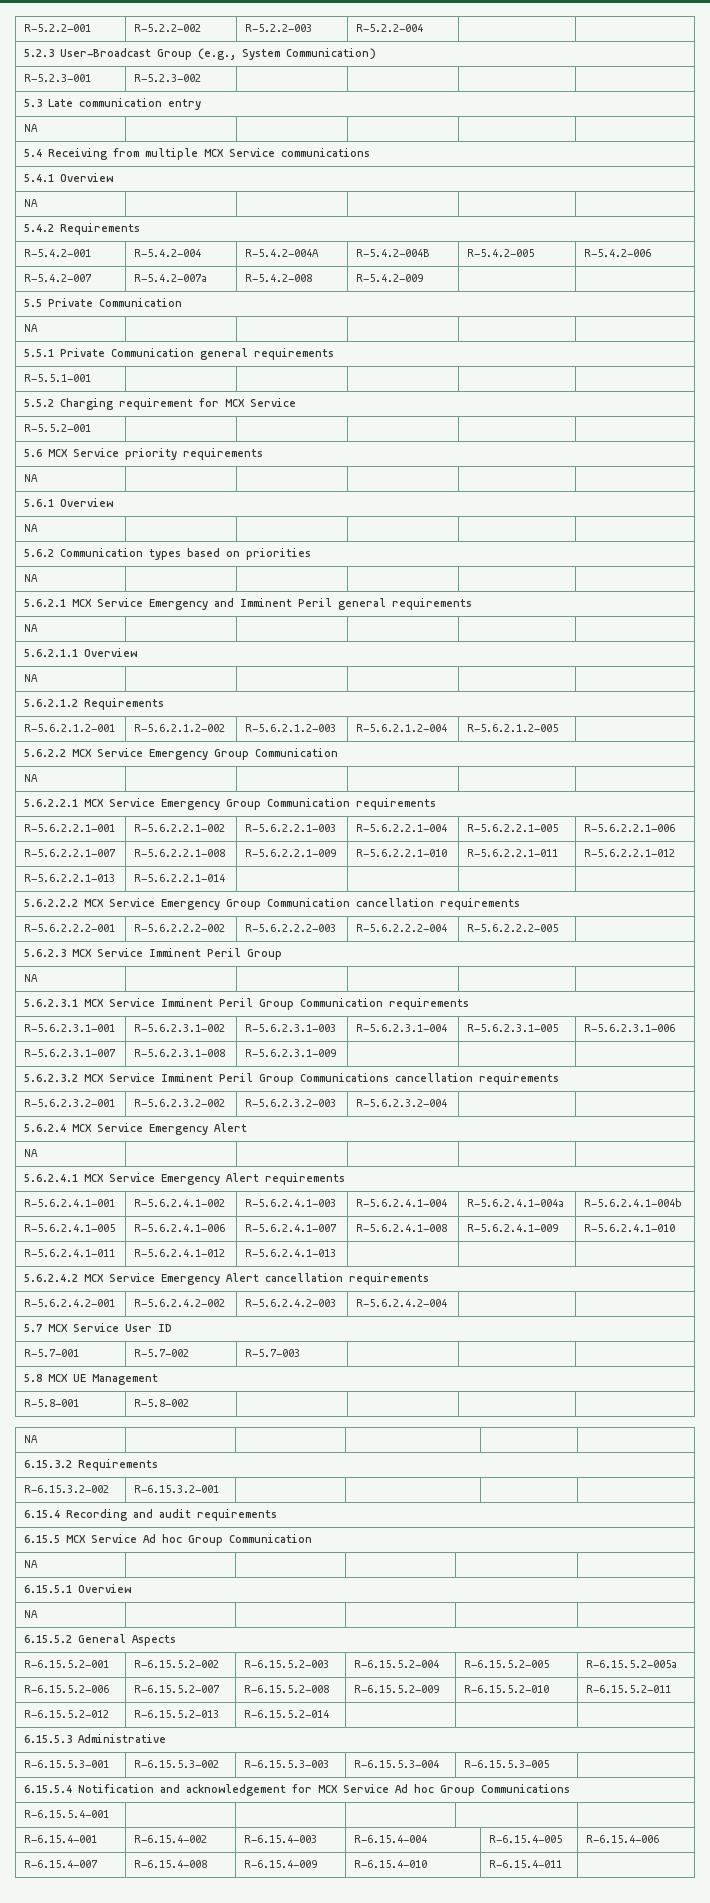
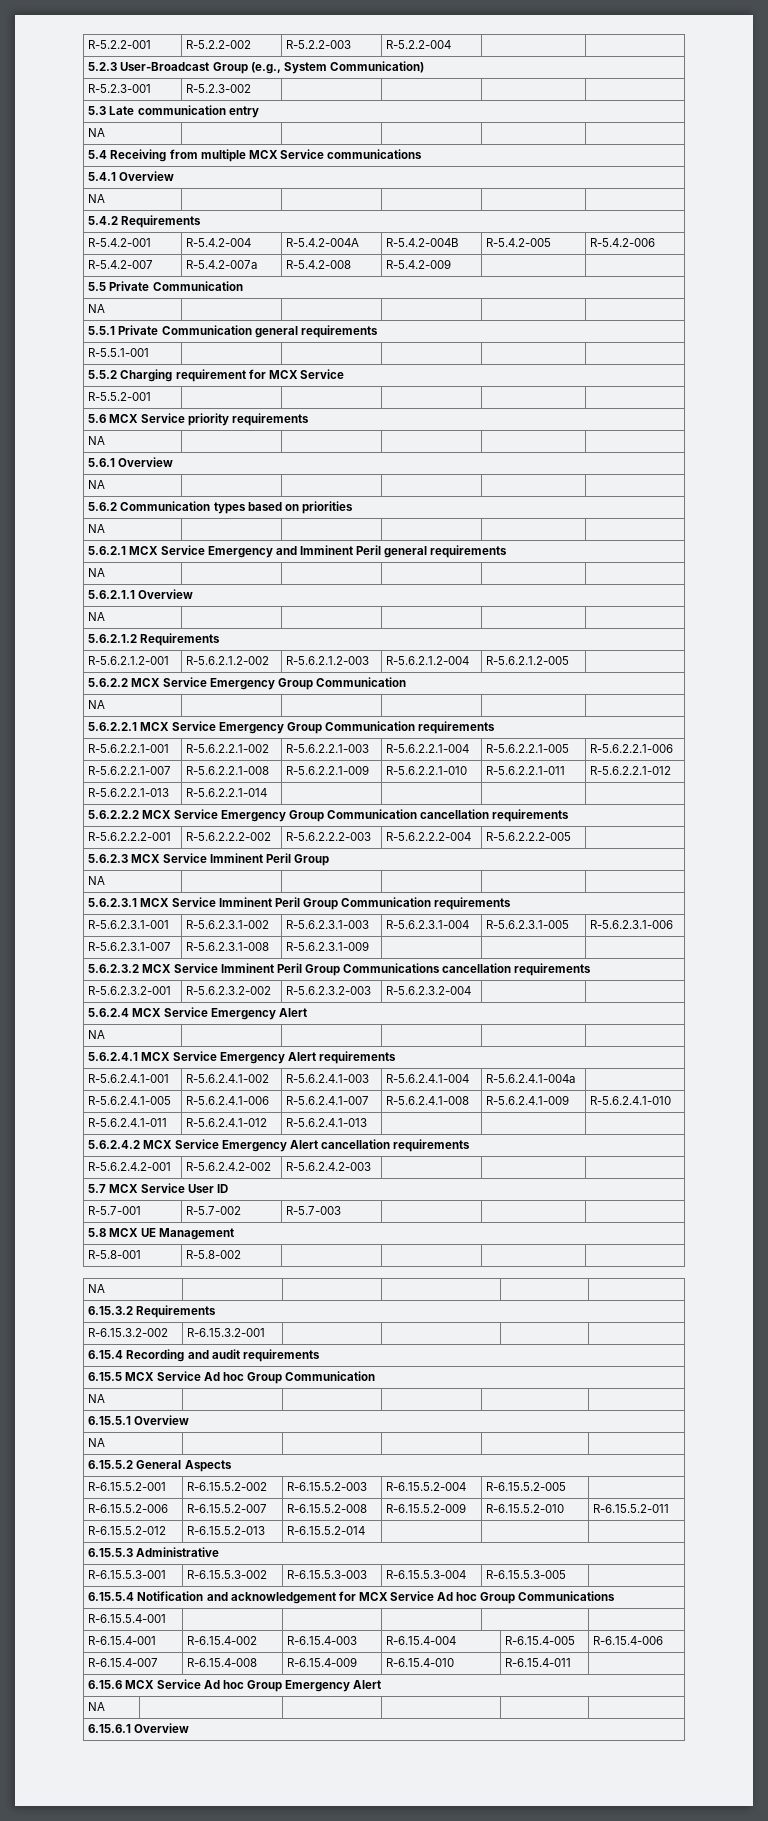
- R-5.6.2.4.1-001 | R-5.6.2.4.1-002 | R-5.6.2.4.1-003 | R-5.6.2.4.1-004 | R-5.6.2.4.1-004a | R-5.6.2.4.1-004b
+ R-5.6.2.4.1-001 | R-5.6.2.4.1-002 | R-5.6.2.4.1-003 | R-5.6.2.4.1-004 | R-5.6.2.4.1-004a |
- R-5.6.2.4.2-001 | R-5.6.2.4.2-002 | R-5.6.2.4.2-003 | R-5.6.2.4.2-004 | |
+ R-5.6.2.4.2-001 | R-5.6.2.4.2-002 | R-5.6.2.4.2-003 | | |
- R-6.15.5.2-001 | R-6.15.5.2-002 | R-6.15.5.2-003 | R-6.15.5.2-004 | R-6.15.5.2-005 | R-6.15.5.2-005a
+ R-6.15.5.2-001 | R-6.15.5.2-002 | R-6.15.5.2-003 | R-6.15.5.2-004 | R-6.15.5.2-005 |
+ 6.15.6 MCX Service Ad hoc Group Emergency Alert
+ NA | | | | |
+ 6.15.6.1 Overview

